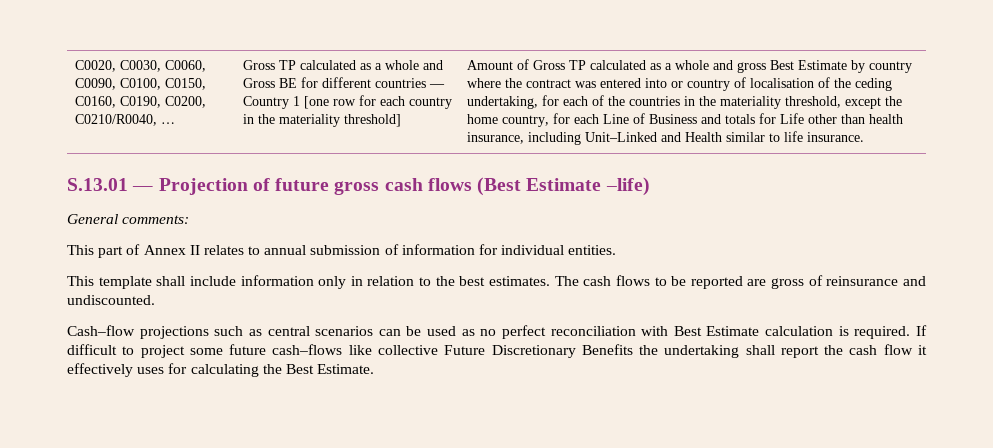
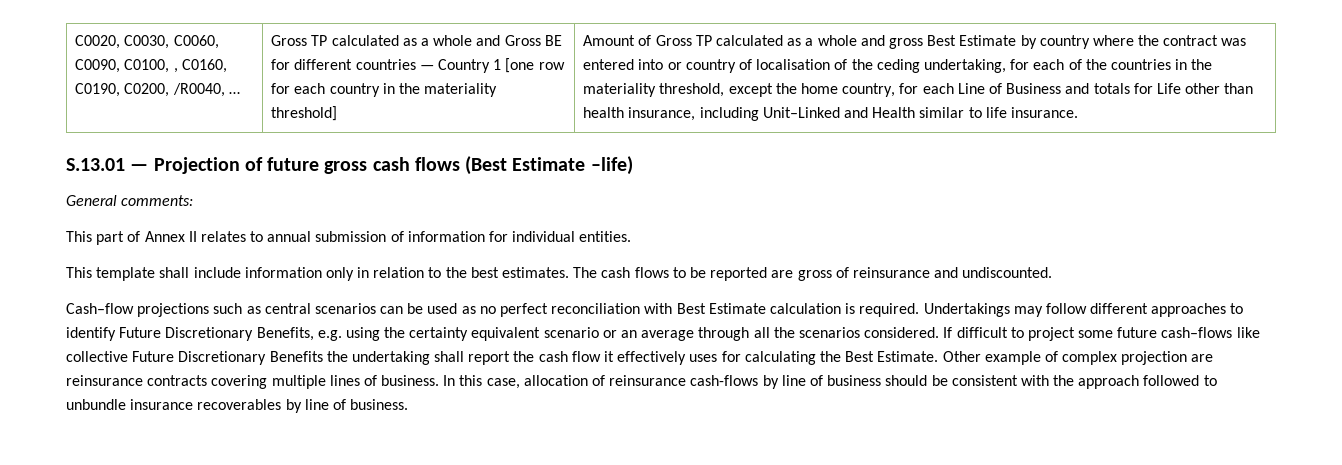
- C0020, C0030, C0060, C0090, C0100, C0150, C0160, C0190, C0200, C0210/R0040, …
+ C0020, C0030, C0060, C0090, C0100, , C0160, C0190, C0200, /R0040, …
+ Undertakings may follow different approaches to identify Future Discretionary Benefits, e.g. using the certainty equivalent scenario or an average through all the scenarios considered.
+ Other example of complex projection are reinsurance contracts covering multiple lines of business. In this case, allocation of reinsurance cash-flows by line of business should be consistent with the approach followed to unbundle insurance recoverables by line of business.

